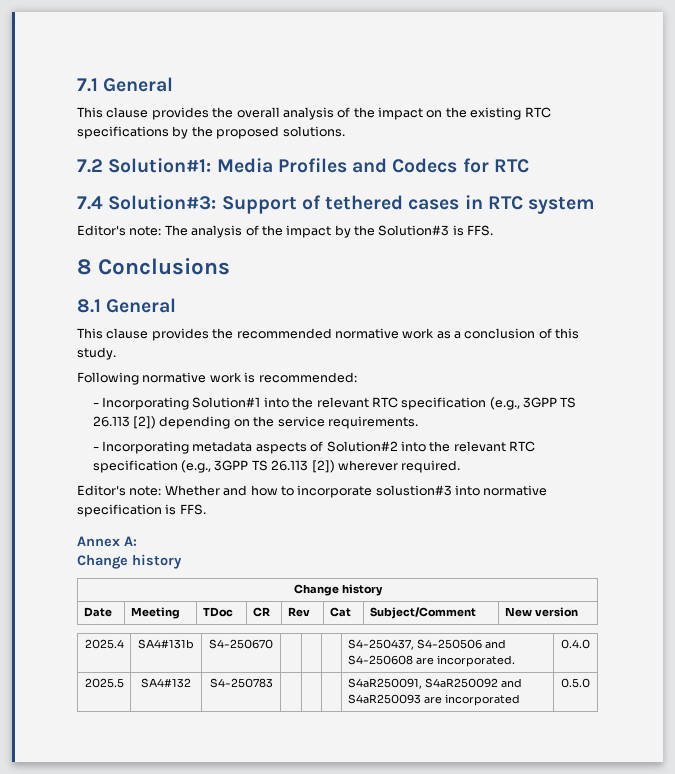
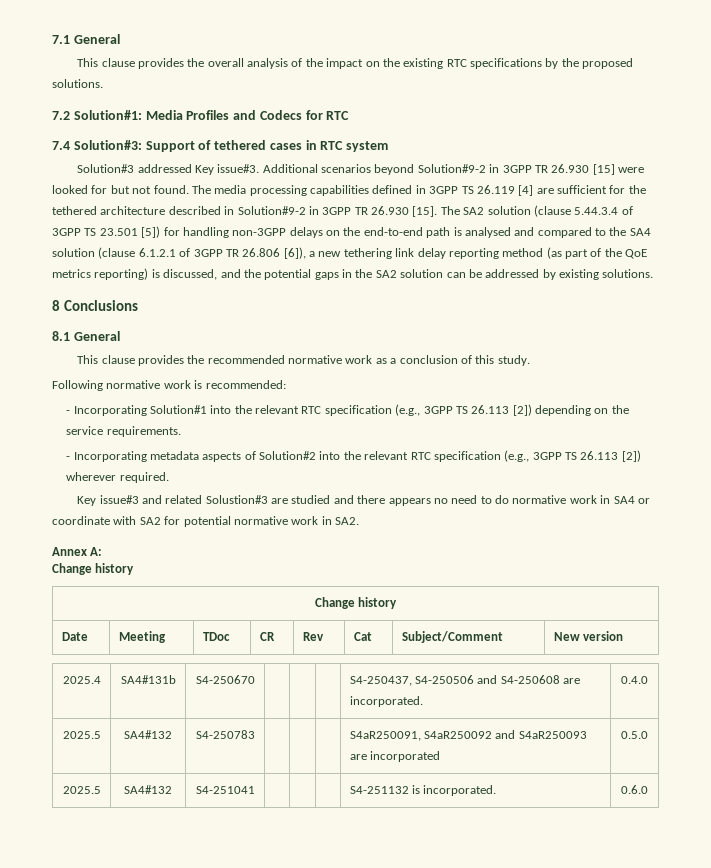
- Editor's note: The analysis of the impact by the Solution#3 is FFS.
+ Solution#3 addressed Key issue#3. Additional scenarios beyond Solution#9-2 in 3GPP TR 26.930 [15] were looked for but not found. The media processing capabilities defined in 3GPP TS 26.119 [4] are sufficient for the tethered architecture described in Solution#9-2 in 3GPP TR 26.930 [15]. The SA2 solution (clause 5.44.3.4 of 3GPP TS 23.501 [5]) for handling non-3GPP delays on the end-to-end path is analysed and compared to the SA4 solution (clause 6.1.2.1 of 3GPP TR 26.806 [6]), a new tethering link delay reporting method (as part of the QoE metrics reporting) is discussed, and the potential gaps in the SA2 solution can be addressed by existing solutions.
- Editor's note: Whether and how to incorporate solustion#3 into normative specification is FFS.
+ Key issue#3 and related Solustion#3 are studied and there appears no need to do normative work in SA4 or coordinate with SA2 for potential normative work in SA2.
+ 2025.5 | SA4#132 | S4-251041 | | | | S4-251132 is incorporated. | 0.6.0

